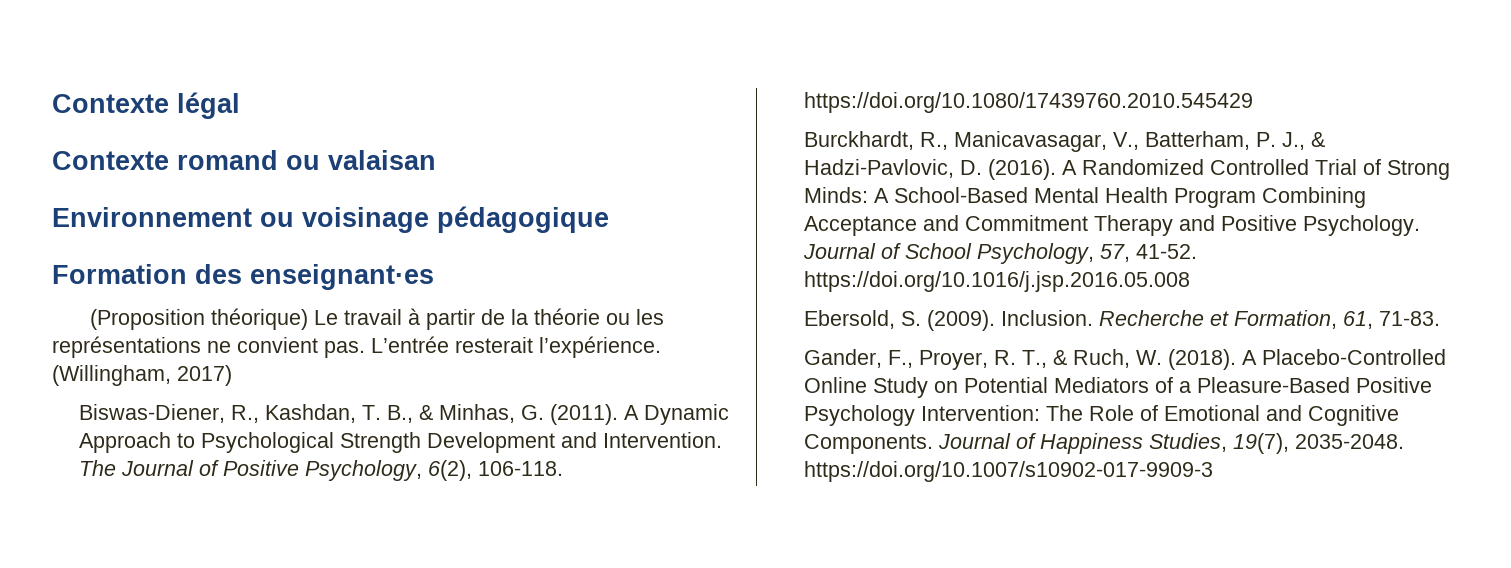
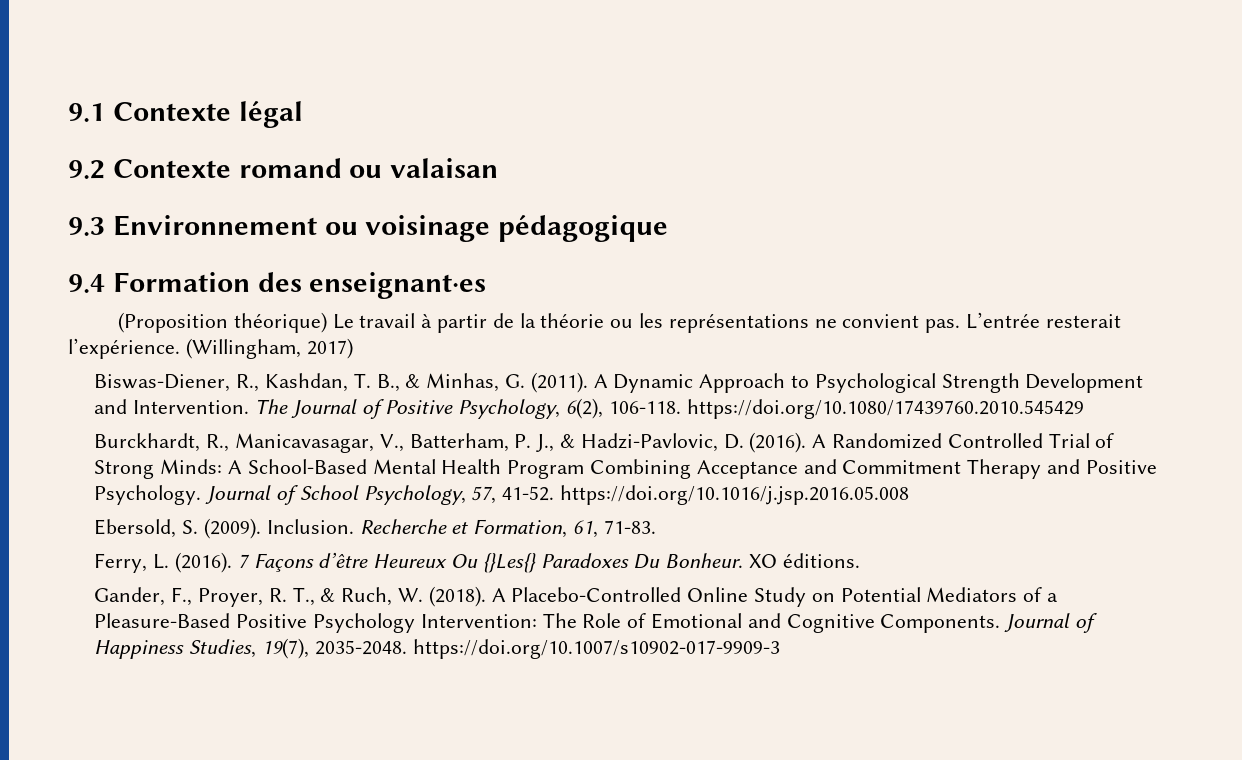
- Contexte légal
+ 9.1 Contexte légal
- Contexte romand ou valaisan
+ 9.2 Contexte romand ou valaisan
- Environnement ou voisinage pédagogique
+ 9.3 Environnement ou voisinage pédagogique
- Formation des enseignant·es
+ 9.4 Formation des enseignant·es
+ Ferry, L. (2016). 7 Façons d’être Heureux Ou {}Les{} Paradoxes Du Bonheur. XO éditions.

